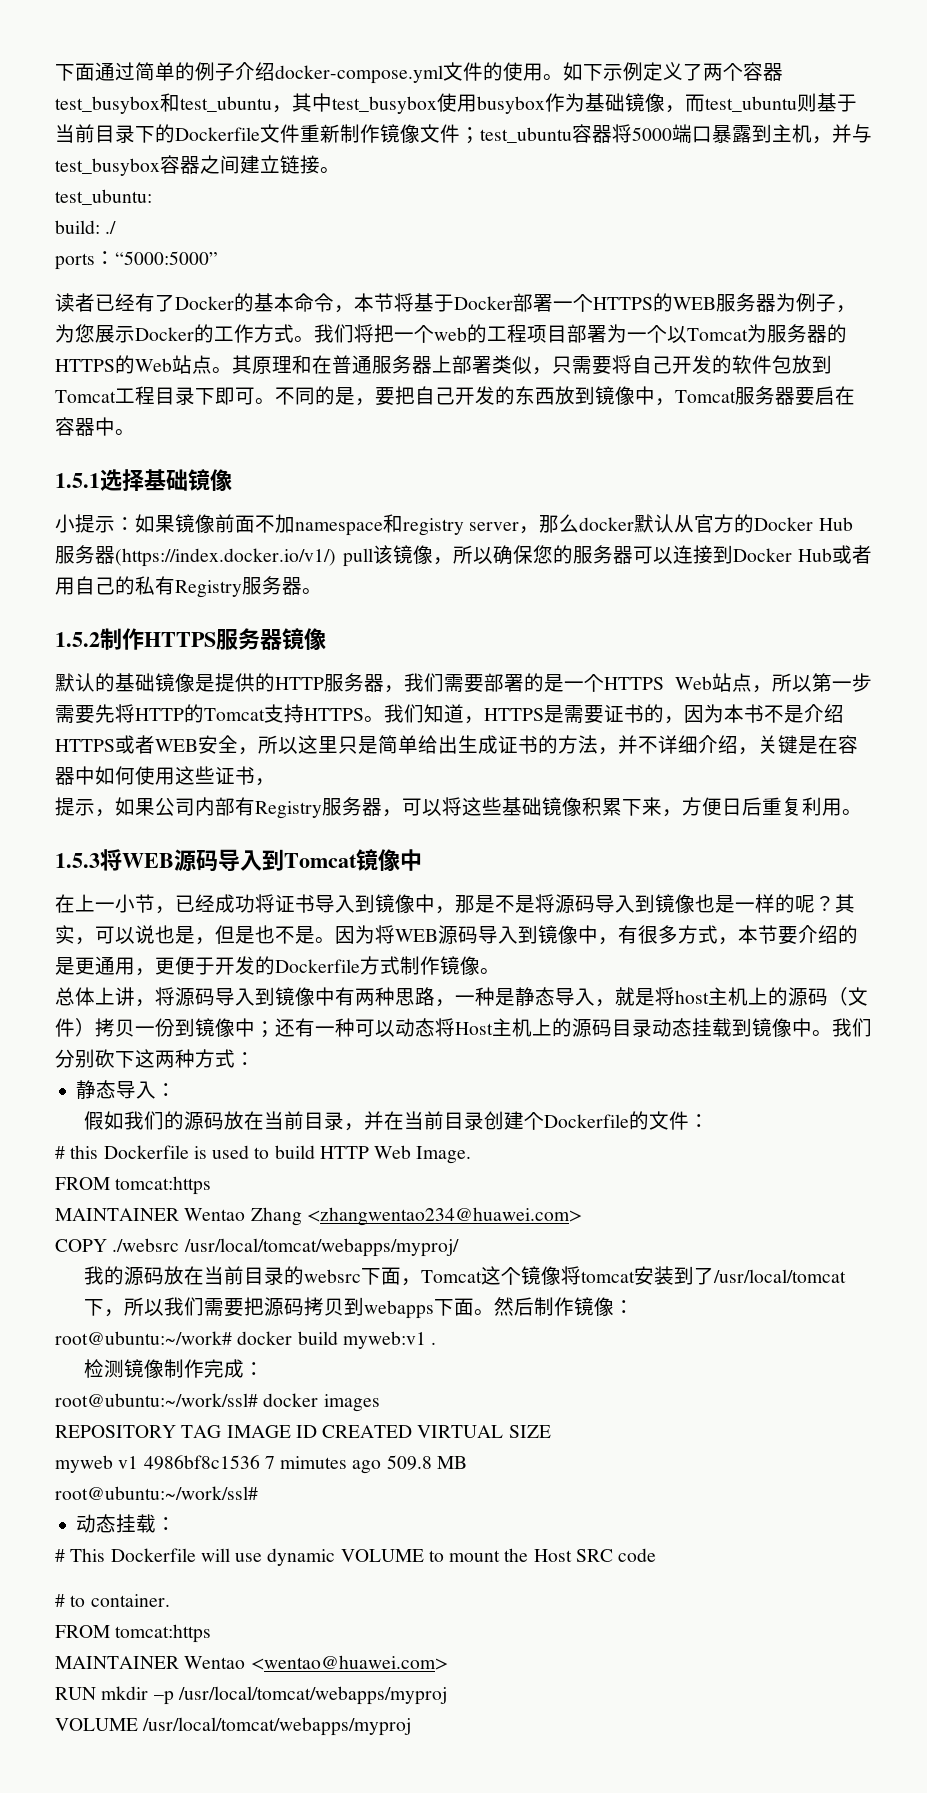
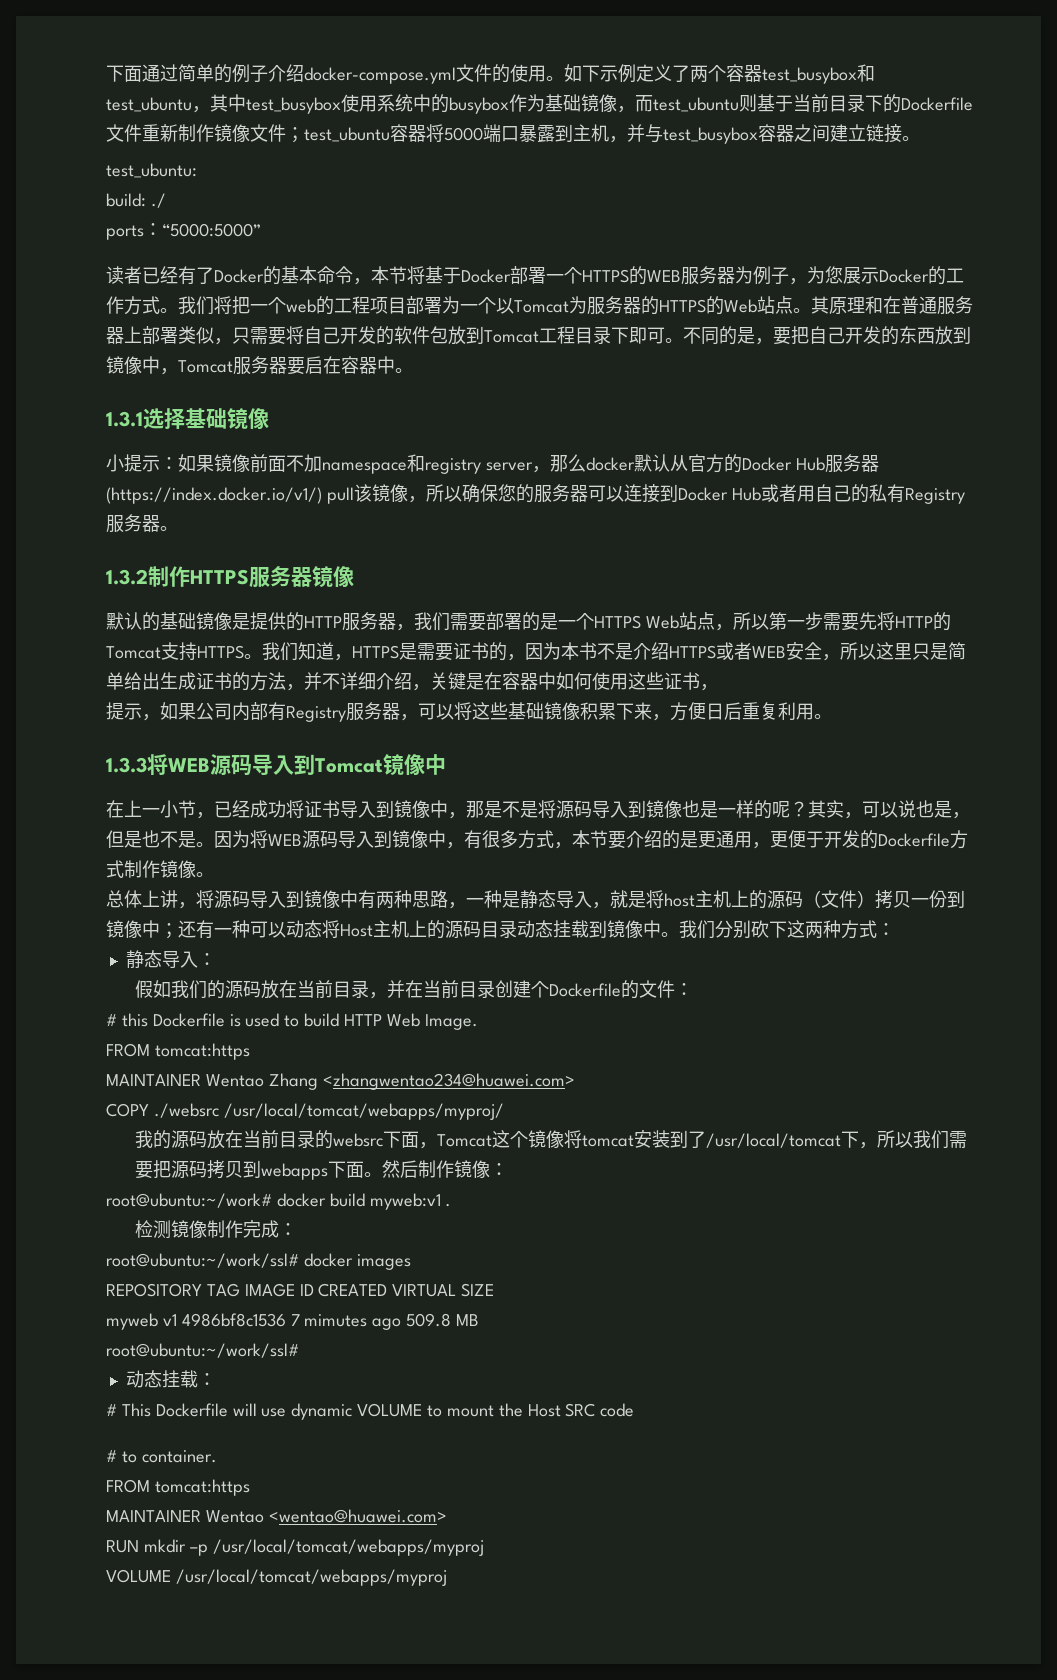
- 如下示例定义了两个容器test_busybox和test_ubuntu，其中test_busybox使用busybox作为基础镜像，而test_ubuntu则基于当前目录下的Dockerfile文件重新制作镜像文件；test_ubuntu容器将5000端口暴露到主机，并与test_busybox容器之间建立链接。
+ 如下示例定义了两个容器test_busybox和test_ubuntu，其中test_busybox使用系统中的busybox作为基础镜像，而test_ubuntu则基于当前目录下的Dockerfile文件重新制作镜像文件；test_ubuntu容器将5000端口暴露到主机，并与test_busybox容器之间建立链接。
- 1.5.1选择基础镜像
+ 1.3.1选择基础镜像
- 1.5.2制作HTTPS服务器镜像
+ 1.3.2制作HTTPS服务器镜像
- 1.5.3将WEB源码导入到Tomcat镜像中
+ 1.3.3将WEB源码导入到Tomcat镜像中

